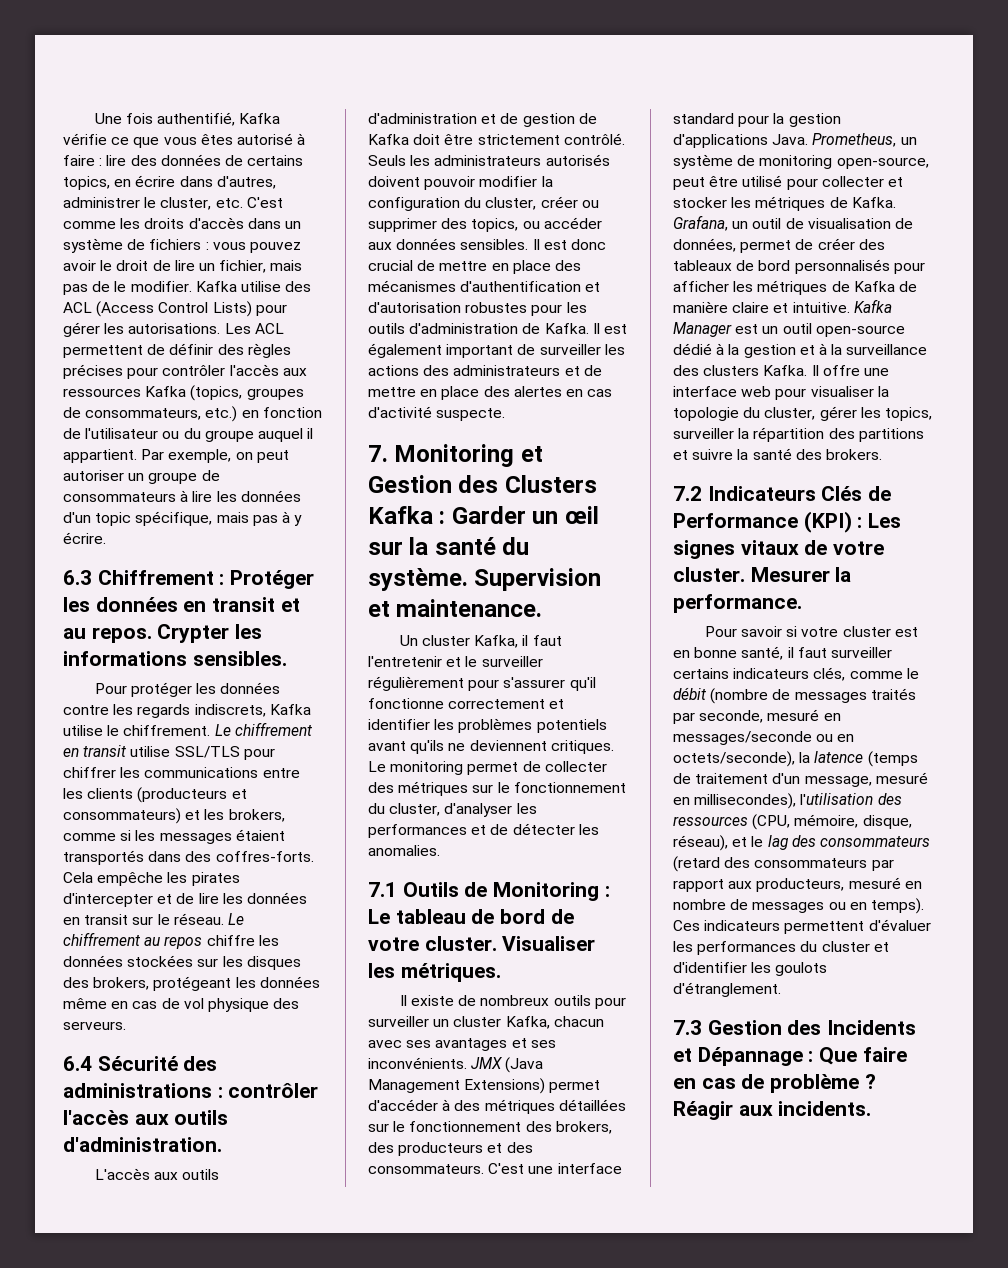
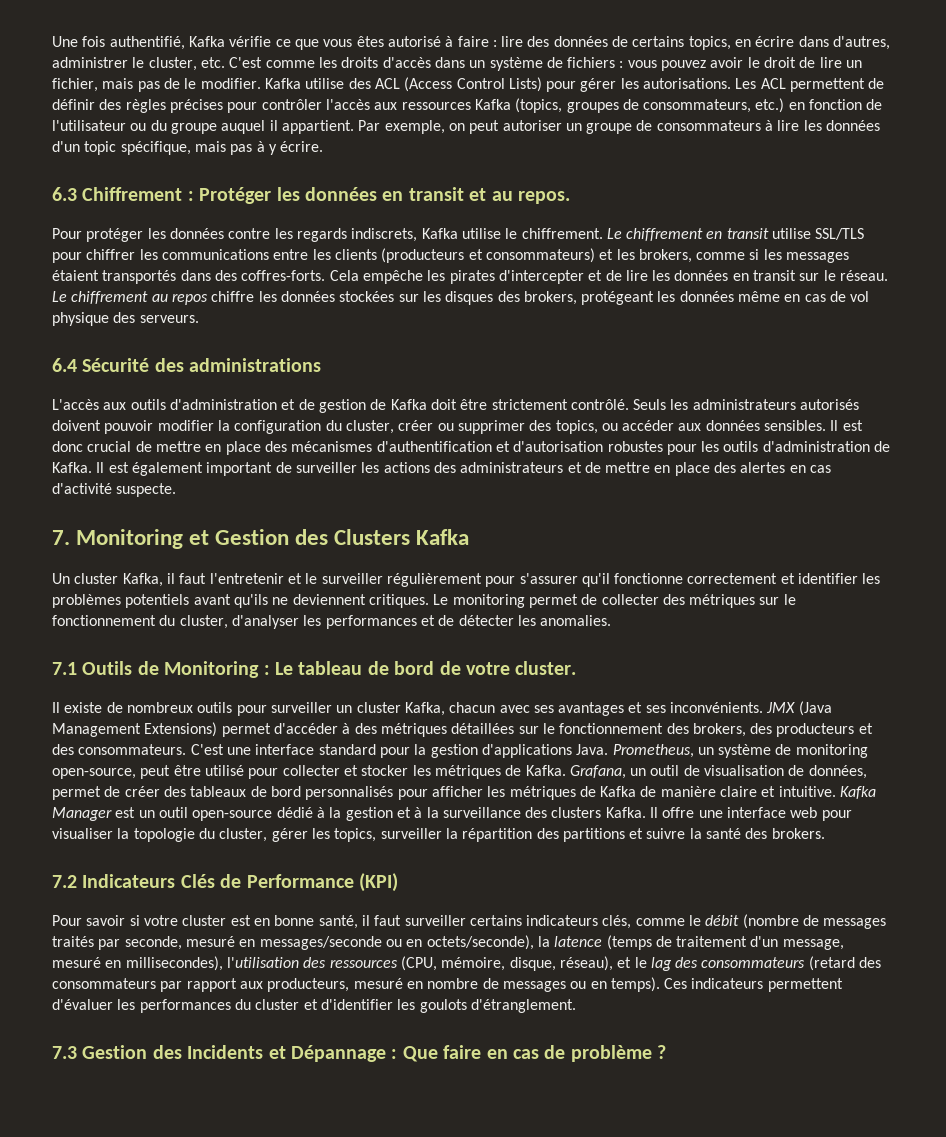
- Crypter les informations sensibles.
- 6.4 Sécurité des administrations : contrôler l'accès aux outils d'administration.
+ 6.4 Sécurité des administrations
- 7. Monitoring et Gestion des Clusters Kafka : Garder un œil sur la santé du système. Supervision et maintenance.
+ 7. Monitoring et Gestion des Clusters Kafka
- Visualiser les métriques.
- 7.2 Indicateurs Clés de Performance (KPI) : Les signes vitaux de votre cluster. Mesurer la performance.
+ 7.2 Indicateurs Clés de Performance (KPI)
- Réagir aux incidents.

